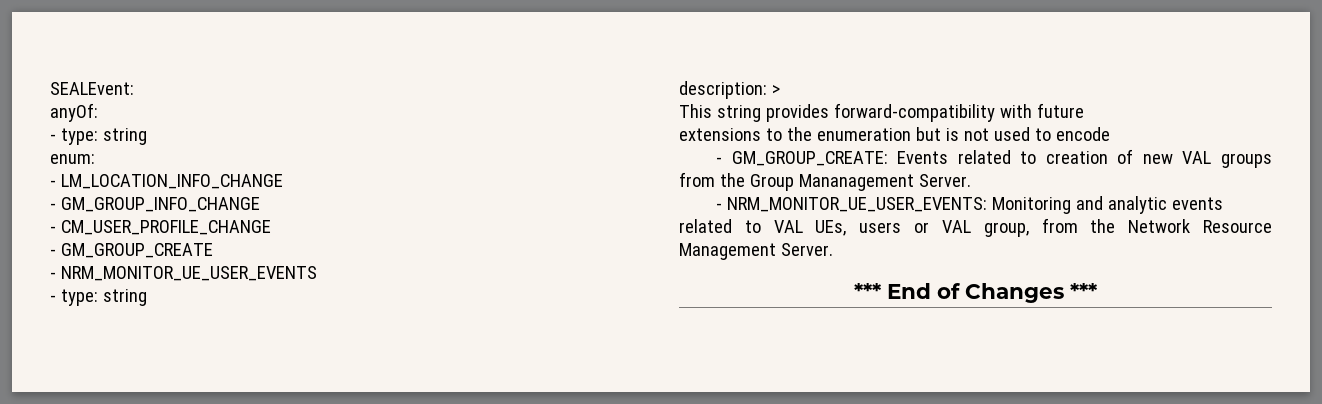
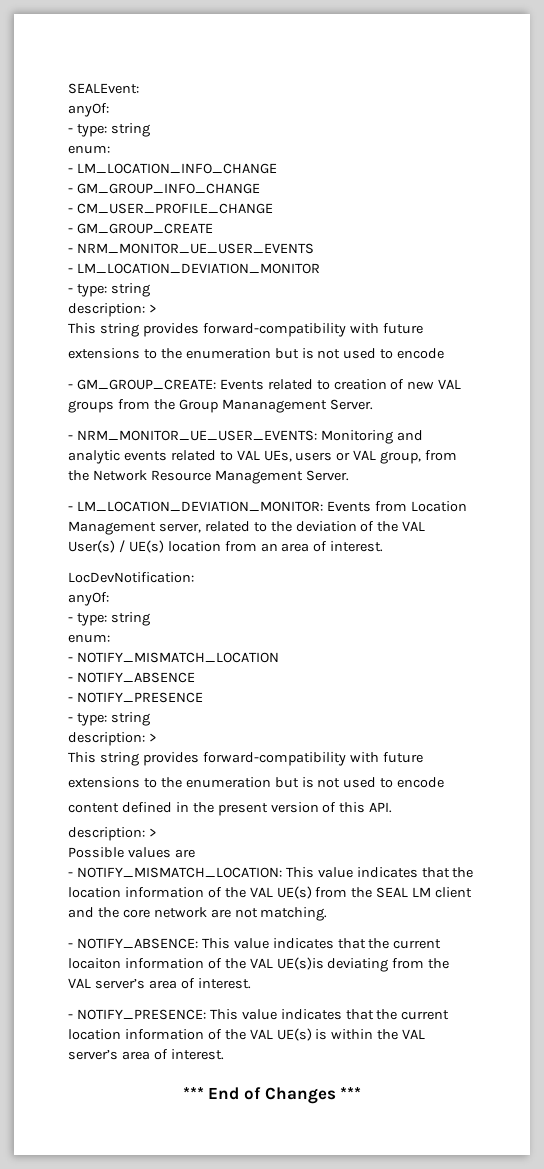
+ - LM_LOCATION_DEVIATION_MONITOR
+ - LM_LOCATION_DEVIATION_MONITOR: Events from Location Management server, related to the deviation of the VAL User(s) / UE(s) location from an area of interest.
+ LocDevNotification:
+ anyOf:
+ - type: string
+ enum:
+ - NOTIFY_MISMATCH_LOCATION
+ - NOTIFY_ABSENCE
+ - NOTIFY_PRESENCE
+ - type: string
+ description: >
+ This string provides forward-compatibility with future
+ extensions to the enumeration but is not used to encode
+ content defined in the present version of this API.
+ description: >
+ Possible values are
+ - NOTIFY_MISMATCH_LOCATION: This value indicates that the location information of the VAL UE(s) from the SEAL LM client and the core network are not matching.
+ - NOTIFY_ABSENCE: This value indicates that the current locaiton information of the VAL UE(s)is deviating from the VAL server’s area of interest.
+ - NOTIFY_PRESENCE: This value indicates that the current location information of the VAL UE(s) is within the VAL server’s area of interest.

